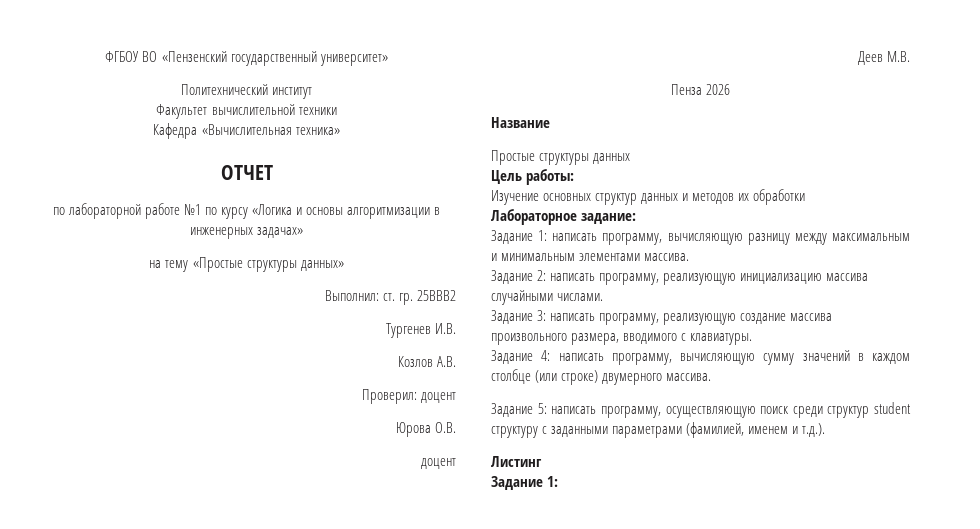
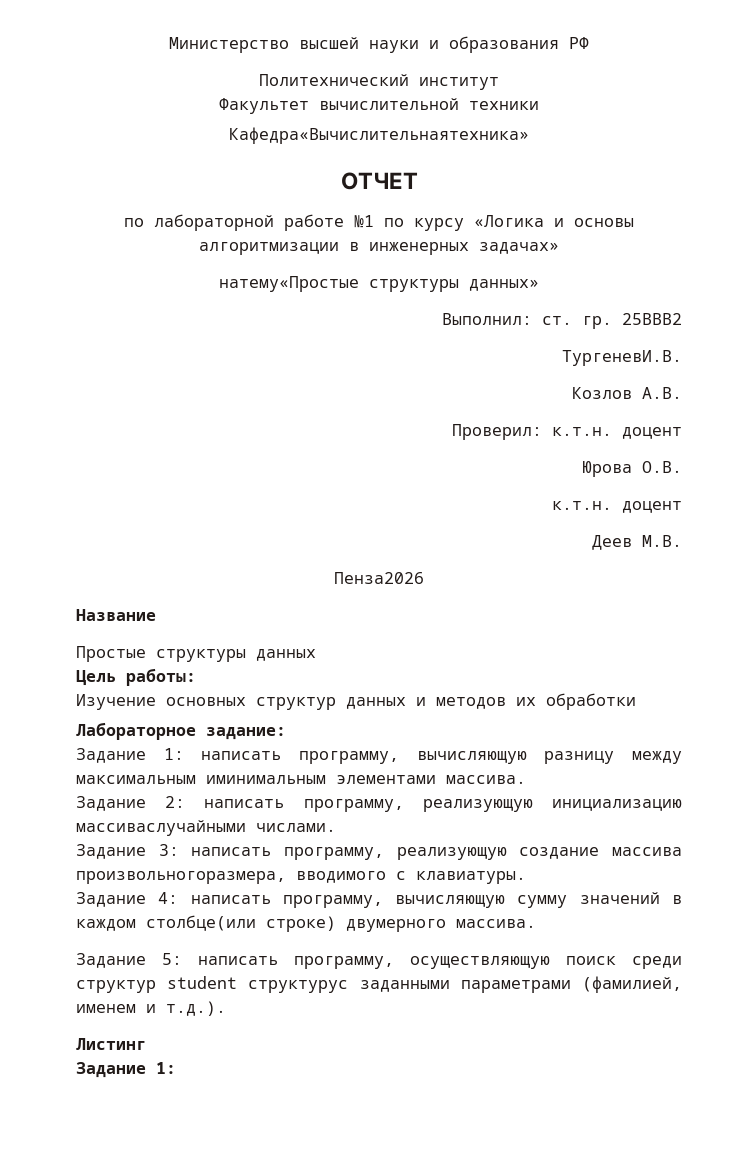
- ФГБОУ ВО «Пензенский государственный университет»
+ Министерство высшей науки и образования РФ
- Кафедра «Вычислительная техника»
+ Кафедра«Вычислительнаятехника»
- на тему «Простые структуры данных»
+ натему«Простые структуры данных»
- Тургенев И.В.
+ ТургеневИ.В.
- Проверил: доцент
+ Проверил: к.т.н. доцент
  Юрова О.В.
- доцент
+ к.т.н. доцент
- Пенза 2026
+ Пенза2026
- Задание 1: написать программу, вычисляющую разницу между максимальным и минимальным элементами массива.
+ Задание 1: написать программу, вычисляющую разницу между максимальным иминимальным элементами массива.
- Задание 2: написать программу, реализующую инициализацию массива случайными числами.
+ Задание 2: написать программу, реализующую инициализацию массиваслучайными числами.
- Задание 3: написать программу, реализующую создание массива произвольного размера, вводимого с клавиатуры.
+ Задание 3: написать программу, реализующую создание массива произвольногоразмера, вводимого с клавиатуры.
- Задание 4: написать программу, вычисляющую сумму значений в каждом столбце (или строке) двумерного массива.
+ Задание 4: написать программу, вычисляющую сумму значений в каждом столбце(или строке) двумерного массива.
- Задание 5: написать программу, осуществляющую поиск среди структур student структуру с заданными параметрами (фамилией, именем и т.д.).
+ Задание 5: написать программу, осуществляющую поиск среди структур student структурус заданными параметрами (фамилией, именем и т.д.).

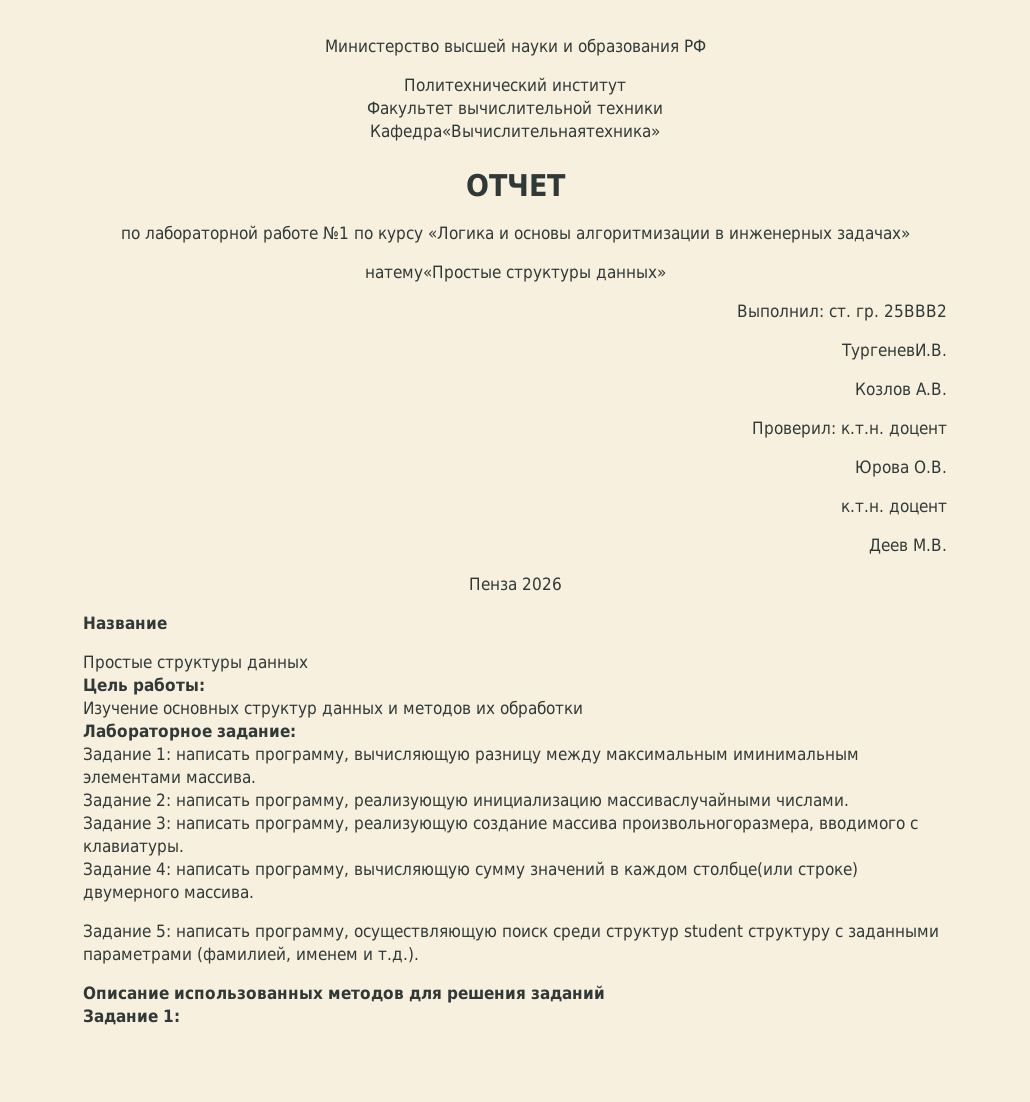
- Пенза2026
+ Пенза 2026
- Задание 5: написать программу, осуществляющую поиск среди структур student структурус заданными параметрами (фамилией, именем и т.д.).
+ Задание 5: написать программу, осуществляющую поиск среди структур student структуру с заданными параметрами (фамилией, именем и т.д.).
- Листинг
+ Описание использованных методов для решения заданий

